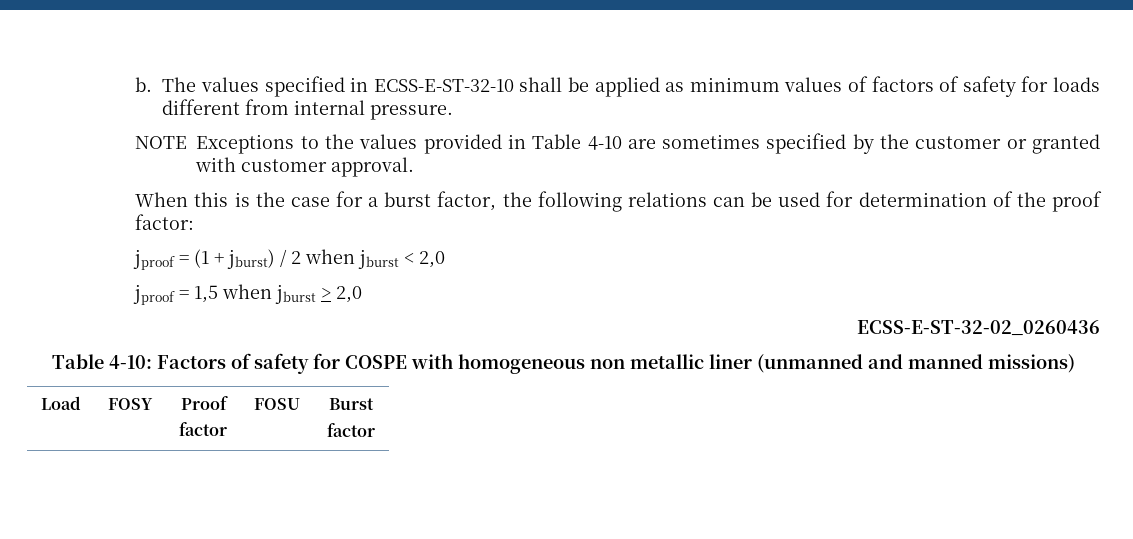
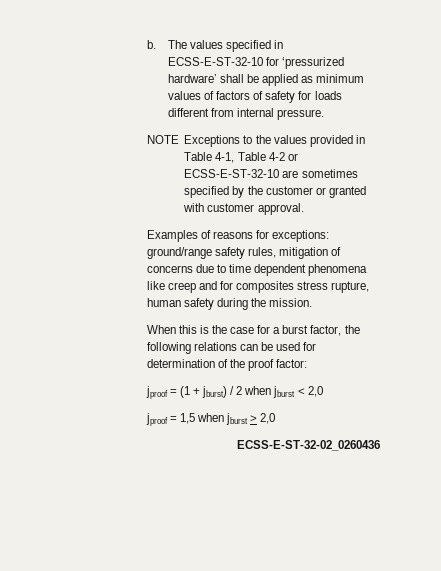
- The values specified in ECSS-E-ST-32-10 shall be applied as minimum values of factors of safety for loads different from internal pressure.
+ The values specified in ECSS-E-ST-32-10 for ‘pressurized hardware’ shall be applied as minimum values of factors of safety for loads different from internal pressure.
- NOTE Exceptions to the values provided in Table 4-10 are sometimes specified by the customer or granted with customer approval.
+ NOTE Exceptions to the values provided in Table 4-1, Table 4-2 or ECSS-E-ST-32-10 are sometimes specified by the customer or granted with customer approval.
+ Examples of reasons for exceptions: ground/range safety rules, mitigation of concerns due to time dependent phenomena like creep and for composites stress rupture, human safety during the mission.
- Table 4-10: Factors of safety for COSPE with homogeneous non metallic liner (unmanned and manned missions)
- Load | FOSY | Proof
- factor | FOSU | Burst
- factor

